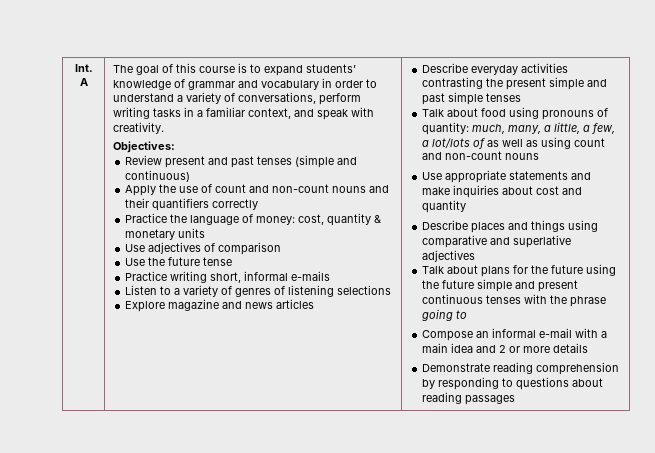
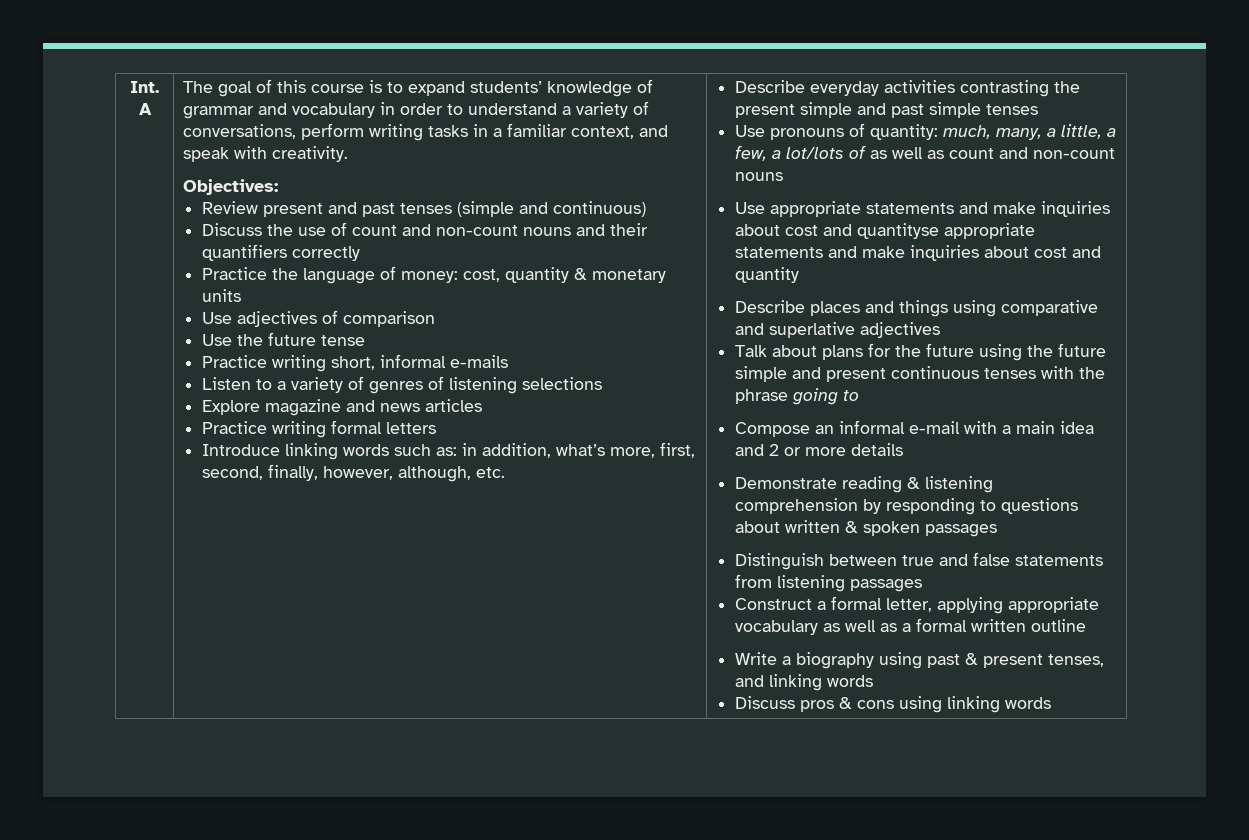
- Apply the use of count and non-count nouns and their quantifiers correctly
+ Discuss the use of count and non-count nouns and their quantifiers correctly
+ Practice writing formal letters
+ Introduce linking words such as: in addition, what’s more, first, second, finally, however, although, etc.
- Talk about food using pronouns of quantity: much, many, a little, a few, a lot/lots of as well as using count and non-count nouns
+ Use pronouns of quantity: much, many, a little, a few, a lot/lots of as well as count and non-count nouns
- Use appropriate statements and make inquiries about cost and quantity
+ Use appropriate statements and make inquiries about cost and quantityse appropriate statements and make inquiries about cost and quantity
- Demonstrate reading comprehension by responding to questions about reading passages
+ Demonstrate reading & listening comprehension by responding to questions about written & spoken passages
+ Distinguish between true and false statements from listening passages
+ Construct a formal letter, applying appropriate vocabulary as well as a formal written outline
+ Write a biography using past & present tenses, and linking words
+ Discuss pros & cons using linking words

